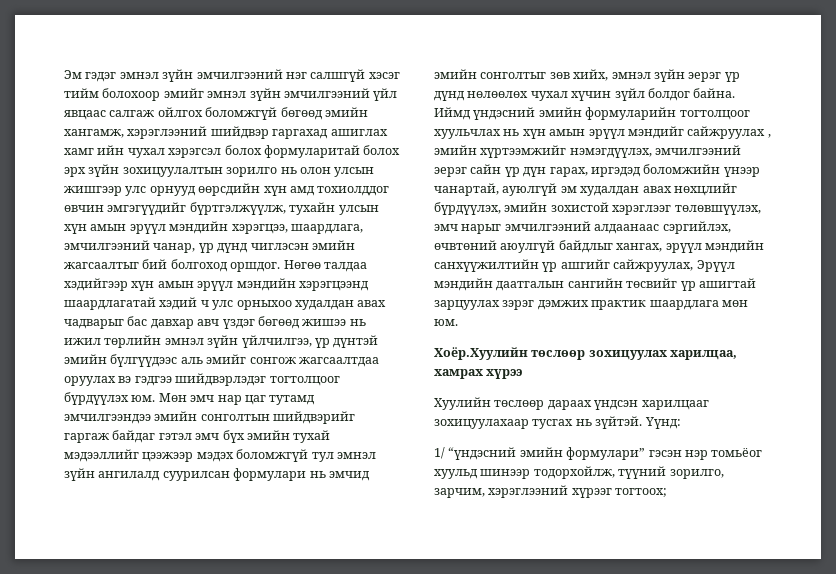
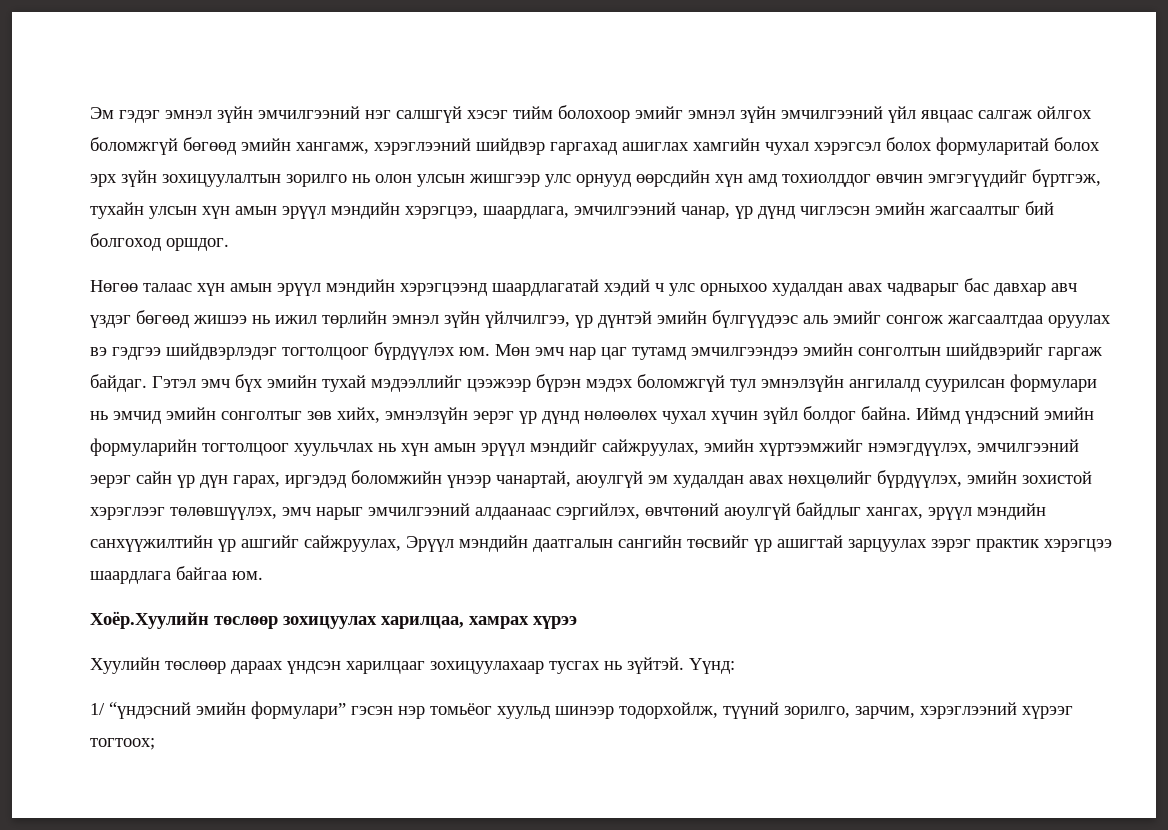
- Эм гэдэг эмнэл зүйн эмчилгээний нэг салшгүй хэсэг тийм болохоор эмийг эмнэл зүйн эмчилгээний үйл явцаас салгаж ойлгох боломжгүй бөгөөд эмийн хангамж, хэрэглээний шийдвэр гаргахад ашиглах хамг ийн чухал хэрэгсэл болох формуларитай болох эрх зүйн зохицуулалтын зорилго нь олон улсын жишгээр улс орнууд өөрсдийн хүн амд тохиолддог өвчин эмгэгүүдийг бүртгэлжүүлж, тухайн улсын хүн амын эрүүл мэндийн хэрэгцээ, шаардлага, эмчилгээний чанар, үр дүнд чиглэсэн эмийн жагсаалтыг бий болгоход оршдог. Нөгөө талдаа хэдийгээр хүн амын эрүүл мэндийн хэрэгцээнд шаардлагатай хэдий ч улс орныхоо худалдан авах чадварыг бас давхар авч үздэг бөгөөд жишээ нь ижил төрлийн эмнэл зүйн үйлчилгээ, үр дүнтэй эмийн бүлгүүдээс аль эмийг сонгож жагсаалтдаа оруулах вэ гэдгээ шийдвэрлэдэг тогтолцоог бүрдүүлэх юм.
+ Эм гэдэг эмнэл зүйн эмчилгээний нэг салшгүй хэсэг тийм болохоор эмийг эмнэл зүйн эмчилгээний үйл явцаас салгаж ойлгох боломжгүй бөгөөд эмийн хангамж, хэрэглээний шийдвэр гаргахад ашиглах хамгийн чухал хэрэгсэл болох формуларитай болох эрх зүйн зохицуулалтын зорилго нь олон улсын жишгээр улс орнууд өөрсдийн хүн амд тохиолддог өвчин эмгэгүүдийг бүртгэж, тухайн улсын хүн амын эрүүл мэндийн хэрэгцээ, шаардлага, эмчилгээний чанар, үр дүнд чиглэсэн эмийн жагсаалтыг бий болгоход оршдог.
+ Нөгөө талаас хүн амын эрүүл мэндийн хэрэгцээнд шаардлагатай хэдий ч улс орныхоо худалдан авах чадварыг бас давхар авч үздэг бөгөөд жишээ нь ижил төрлийн эмнэл зүйн үйлчилгээ, үр дүнтэй эмийн бүлгүүдээс аль эмийг сонгож жагсаалтдаа оруулах вэ гэдгээ шийдвэрлэдэг тогтолцоог бүрдүүлэх юм.
- Мөн эмч нар цаг тутамд эмчилгээндээ эмийн сонголтын шийдвэрийг гаргаж байдаг гэтэл эмч бүх эмийн тухай мэдээллийг цээжээр мэдэх боломжгүй тул эмнэл зүйн ангилалд суурилсан формулари нь эмчид эмийн сонголтыг зөв хийх, эмнэл зүйн эерэг үр дүнд нөлөөлөх чухал хүчин зүйл болдог байна.
+ Мөн эмч нар цаг тутамд эмчилгээндээ эмийн сонголтын шийдвэрийг гаргаж байдаг. Гэтэл эмч бүх эмийн тухай мэдээллийг цээжээр бүрэн мэдэх боломжгүй тул эмнэлзүйн ангилалд суурилсан формулари нь эмчид эмийн сонголтыг зөв хийх, эмнэлзүйн эерэг үр дүнд нөлөөлөх чухал хүчин зүйл болдог байна.
- Иймд үндэсний эмийн формуларийн тогтолцоог хуульчлах нь хүн амын эрүүл мэндийг сайжруулах , эмийн хүртээмжийг нэмэгдүүлэх, эмчилгээний эерэг сайн үр дүн гарах, иргэдэд боломжийн үнээр чанартай, ауюлгүй эм худалдан авах нөхцлийг бүрдүүлэх, эмийн зохистой хэрэглээг төлөвшүүлэх, эмч нарыг эмчилгээний алдаанаас сэргийлэх, өчвтөний аюулгүй байдлыг хангах, эрүүл мэндийн санхүүжилтийн үр ашгийг сайжруулах, Эрүүл мэндийн даатгалын сангийн төсвийг үр ашигтай зарцуулах зэрэг дэмжих практик шаардлага мөн юм.
+ Иймд үндэсний эмийн формуларийн тогтолцоог хуульчлах нь хүн амын эрүүл мэндийг сайжруулах, эмийн хүртээмжийг нэмэгдүүлэх, эмчилгээний эерэг сайн үр дүн гарах, иргэдэд боломжийн үнээр чанартай, аюулгүй эм худалдан авах нөхцөлийг бүрдүүлэх, эмийн зохистой хэрэглээг төлөвшүүлэх, эмч нарыг эмчилгээний алдаанаас сэргийлэх, өвчтөний аюулгүй байдлыг хангах, эрүүл мэндийн санхүүжилтийн үр ашгийг сайжруулах, Эрүүл мэндийн даатгалын сангийн төсвийг үр ашигтай зарцуулах зэрэг практик хэрэгцээ шаардлага байгаа юм.

